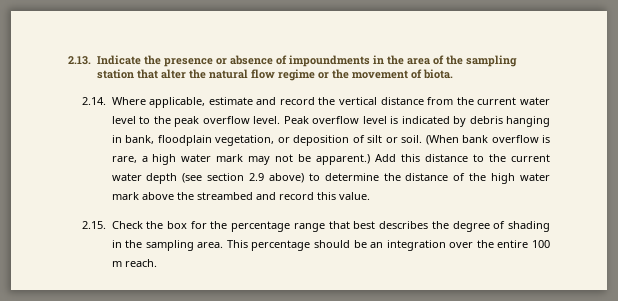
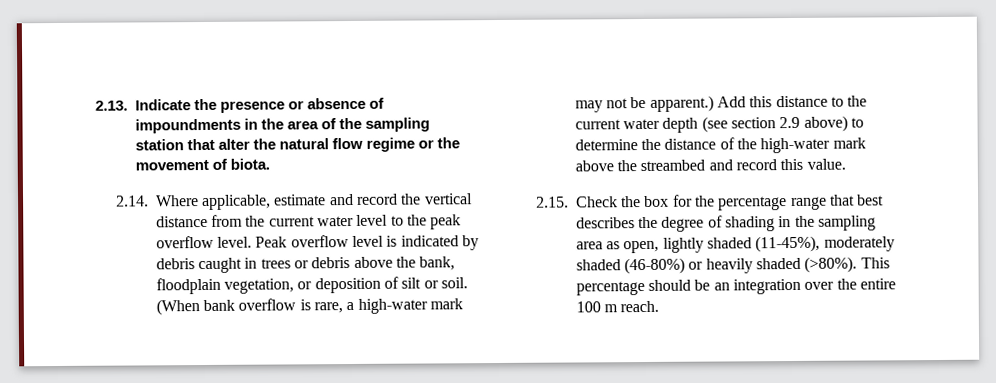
- Peak overflow level is indicated by debris hanging in bank, floodplain vegetation, or deposition of silt or soil.
+ Peak overflow level is indicated by debris caught in trees or debris above the bank, floodplain vegetation, or deposition of silt or soil.
- (When bank overflow is rare, a high water mark may not be apparent.)
+ (When bank overflow is rare, a high-water mark may not be apparent.)
- Add this distance to the current water depth (see section 2.9 above) to determine the distance of the high water mark above the streambed and record this value.
+ Add this distance to the current water depth (see section 2.9 above) to determine the distance of the high-water mark above the streambed and record this value.
- 2.15. Check the box for the percentage range that best describes the degree of shading in the sampling area.
+ 2.15. Check the box for the percentage range that best describes the degree of shading in the sampling area as open, lightly shaded (11-45%), moderately shaded (46-80%) or heavily shaded (>80%).

